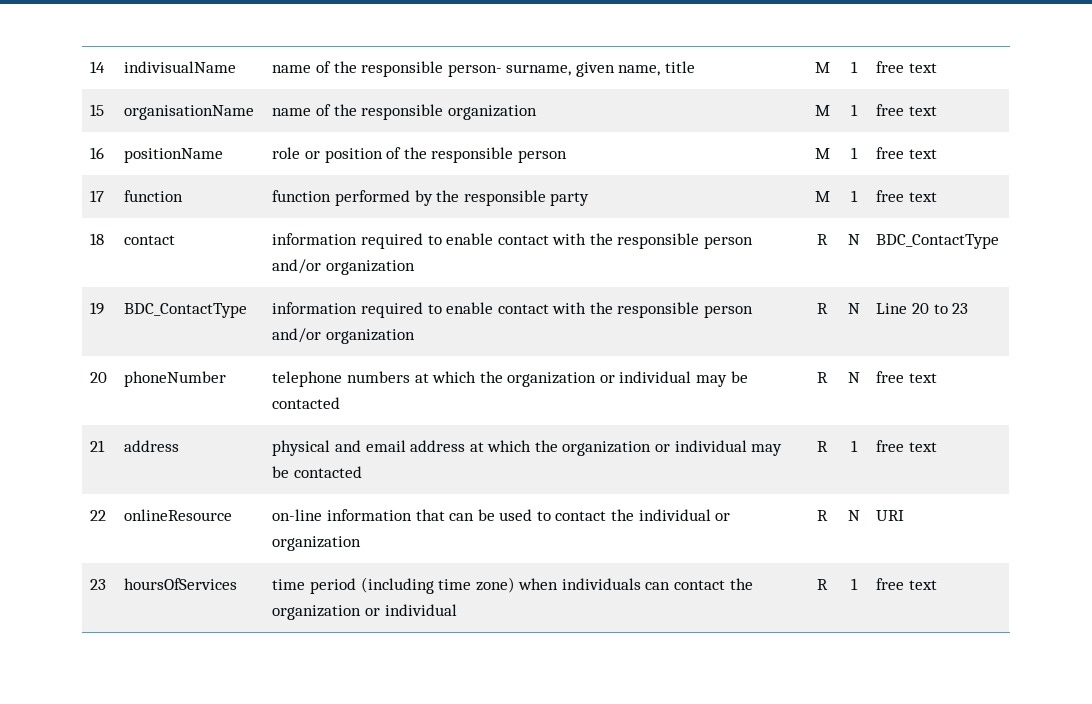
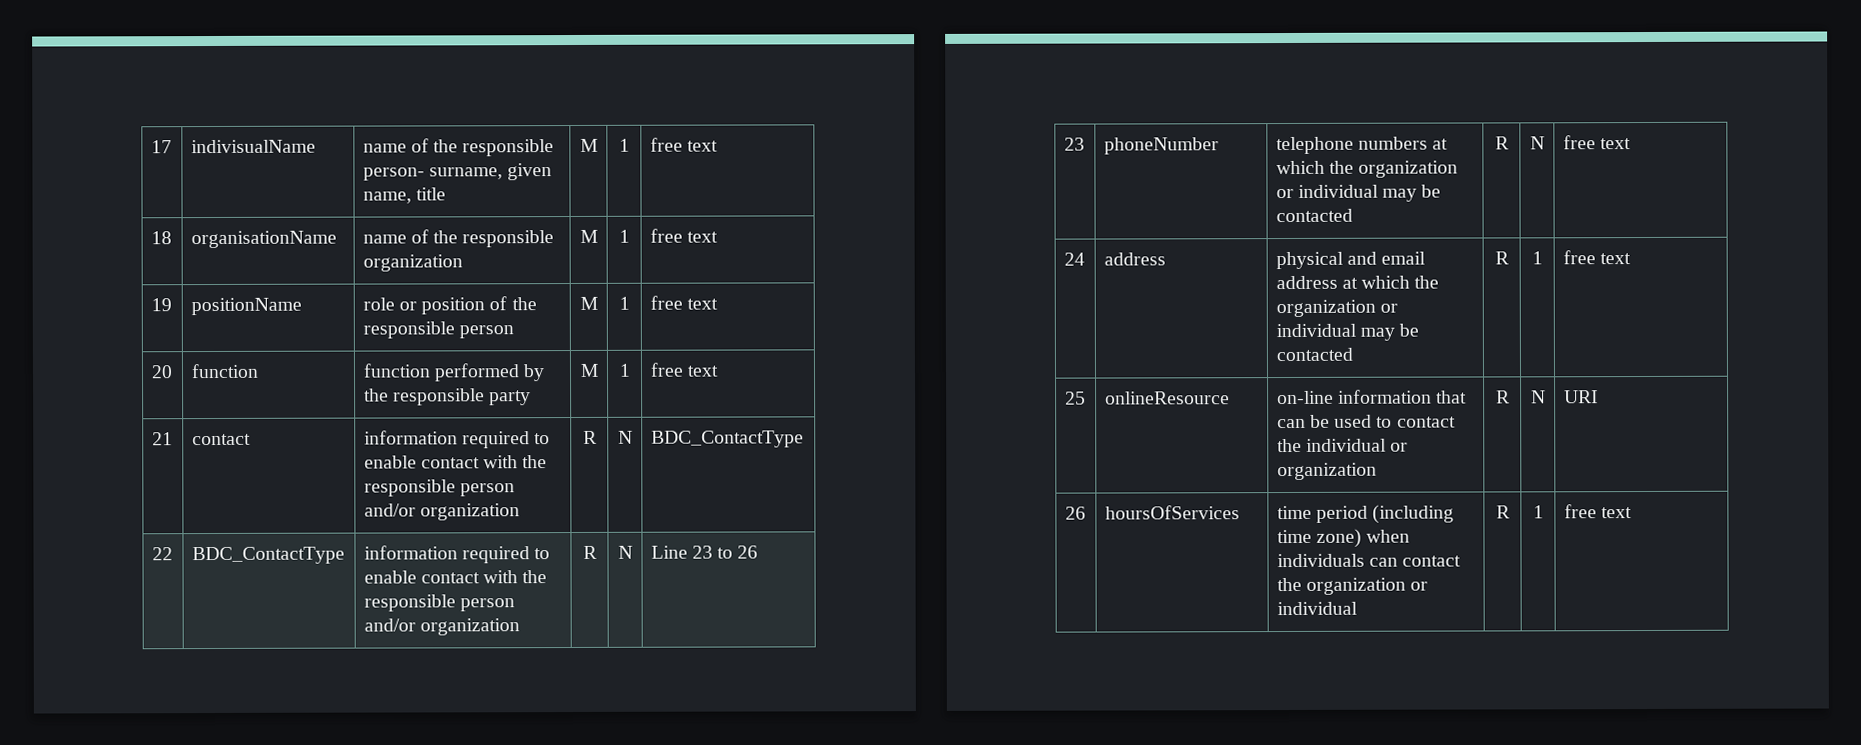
- 14 | indivisualName | name of the responsible person- surname, given name, title | M | 1 | free text
+ 17 | indivisualName | name of the responsible person- surname, given name, title | M | 1 | free text
- 15 | organisationName | name of the responsible organization | M | 1 | free text
+ 18 | organisationName | name of the responsible organization | M | 1 | free text
- 16 | positionName | role or position of the responsible person | M | 1 | free text
+ 19 | positionName | role or position of the responsible person | M | 1 | free text
- 17 | function | function performed by the responsible party | M | 1 | free text
+ 20 | function | function performed by the responsible party | M | 1 | free text
- 18 | contact | information required to enable contact with the responsible person and/or organization | R | N | BDC_ContactType
+ 21 | contact | information required to enable contact with the responsible person and/or organization | R | N | BDC_ContactType
- 19 | BDC_ContactType | information required to enable contact with the responsible person and/or organization | R | N | Line 20 to 23
- 20 | phoneNumber | telephone numbers at which the organization or individual may be contacted | R | N | free text
+ 22 | BDC_ContactType | information required to enable contact with the responsible person and/or organization | R | N | Line 23 to 26
+ 23 | phoneNumber | telephone numbers at which the organization or individual may be contacted | R | N | free text
- 21 | address | physical and email address at which the organization or individual may be contacted | R | 1 | free text
+ 24 | address | physical and email address at which the organization or individual may be contacted | R | 1 | free text
- 22 | onlineResource | on-line information that can be used to contact the individual or organization | R | N | URI
+ 25 | onlineResource | on-line information that can be used to contact the individual or organization | R | N | URI
- 23 | hoursOfServices | time period (including time zone) when individuals can contact the organization or individual | R | 1 | free text
+ 26 | hoursOfServices | time period (including time zone) when individuals can contact the organization or individual | R | 1 | free text

